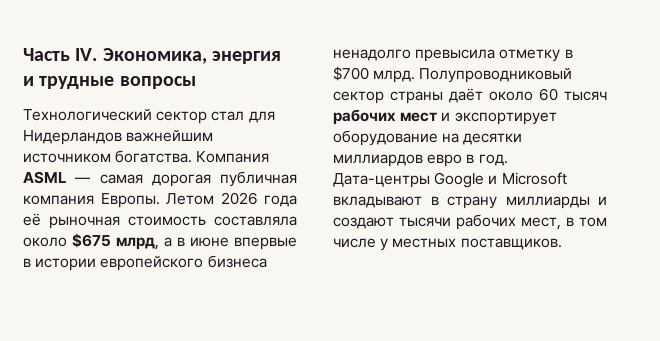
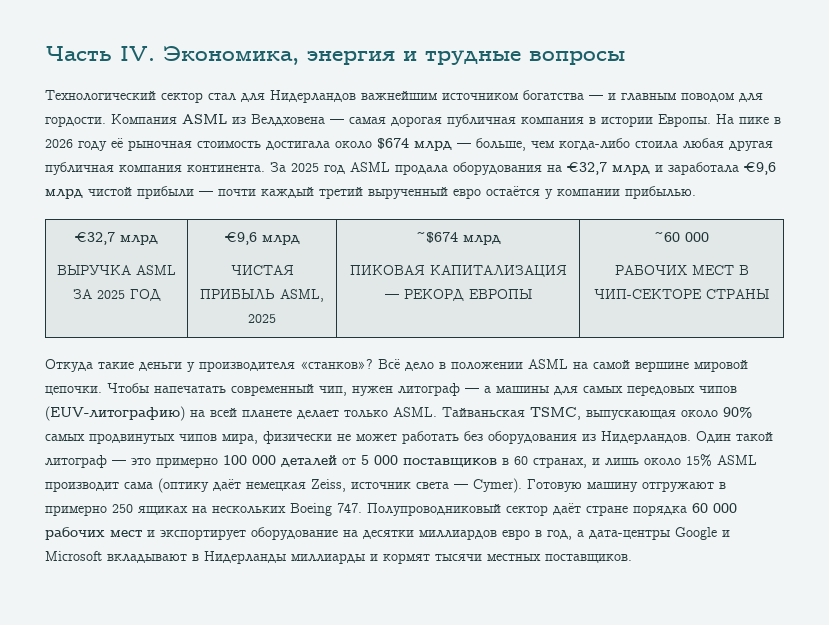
- Технологический сектор стал для Нидерландов важнейшим источником богатства. Компания ASML — самая дорогая публичная компания Европы. Летом 2026 года её рыночная стоимость составляла около $675 млрд, а в июне впервые в истории европейского бизнеса ненадолго превысила отметку в $700 млрд. Полупроводниковый сектор страны даёт около 60 тысяч рабочих мест и экспортирует оборудование на десятки миллиардов евро в год. Дата-центры Google и Microsoft вкладывают в страну миллиарды и создают тысячи рабочих мест, в том числе у местных поставщиков.
+ Технологический сектор стал для Нидерландов важнейшим источником богатства — и главным поводом для гордости. Компания ASML из Велдховена — самая дорогая публичная компания в истории Европы. На пике в 2026 году её рыночная стоимость достигала около $674 млрд — больше, чем когда-либо стоила любая другая публичная компания континента. За 2025 год ASML продала оборудования на €32,7 млрд и заработала €9,6 млрд чистой прибыли — почти каждый третий вырученный евро остаётся у компании прибылью.
+ €32,7 млрд
+ ВЫРУЧКА ASML ЗА 2025 ГОД | €9,6 млрд
+ ЧИСТАЯ ПРИБЫЛЬ ASML, 2025 | ~$674 млрд
+ ПИКОВАЯ КАПИТАЛИЗАЦИЯ — РЕКОРД ЕВРОПЫ | ~60 000
+ РАБОЧИХ МЕСТ В ЧИП-СЕКТОРЕ СТРАНЫ
+ Откуда такие деньги у производителя «станков»? Всё дело в положении ASML на самой вершине мировой цепочки. Чтобы напечатать современный чип, нужен литограф — а машины для самых передовых чипов (EUV-литографию) на всей планете делает только ASML. Тайваньская TSMC, выпускающая около 90% самых продвинутых чипов мира, физически не может работать без оборудования из Нидерландов. Один такой литограф — это примерно 100 000 деталей от 5 000 поставщиков в 60 странах, и лишь около 15% ASML производит сама (оптику даёт немецкая Zeiss, источник света — Cymer). Готовую машину отгружают в примерно 250 ящиках на нескольких Boeing 747. Полупроводниковый сектор даёт стране порядка 60 000 рабочих мест и экспортирует оборудование на десятки миллиардов евро в год, а дата-центры Google и Microsoft вкладывают в Нидерланды миллиарды и кормят тысячи местных поставщиков.

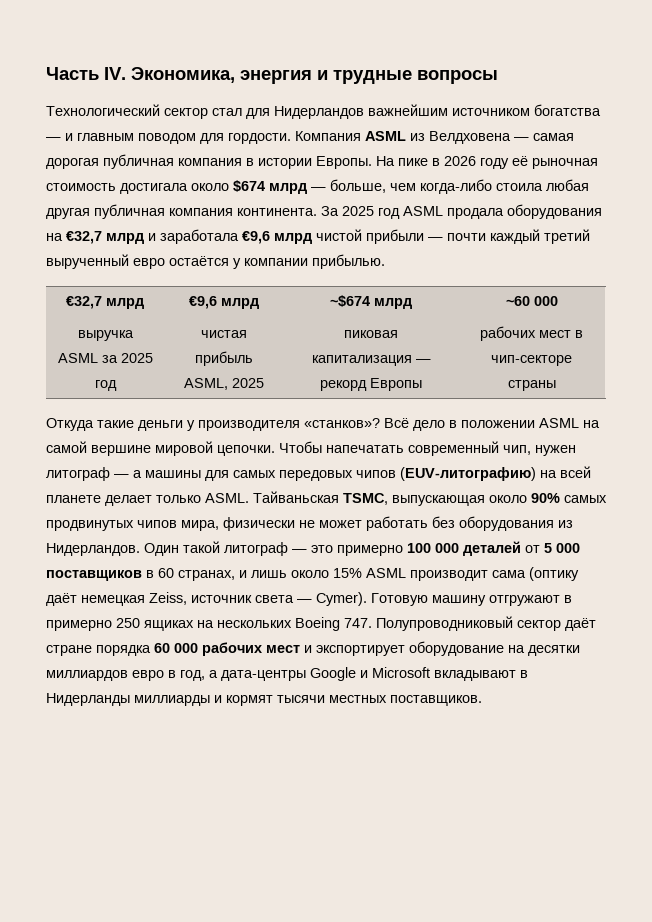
  За 2025 год ASML продала оборудования на €32,7 млрд и заработала €9,6 млрд чистой прибыли — почти каждый третий вырученный евро остаётся у компании прибылью.
  €32,7 млрд
- ВЫРУЧКА ASML ЗА 2025 ГОД | €9,6 млрд
- ЧИСТАЯ ПРИБЫЛЬ ASML, 2025 | ~$674 млрд
- ПИКОВАЯ КАПИТАЛИЗАЦИЯ — РЕКОРД ЕВРОПЫ | ~60 000
- РАБОЧИХ МЕСТ В ЧИП-СЕКТОРЕ СТРАНЫ
+ выручка ASML за 2025 год | €9,6 млрд
+ чистая прибыль ASML, 2025 | ~$674 млрд
+ пиковая капитализация — рекорд Европы | ~60 000
+ рабочих мест в чип-секторе страны

